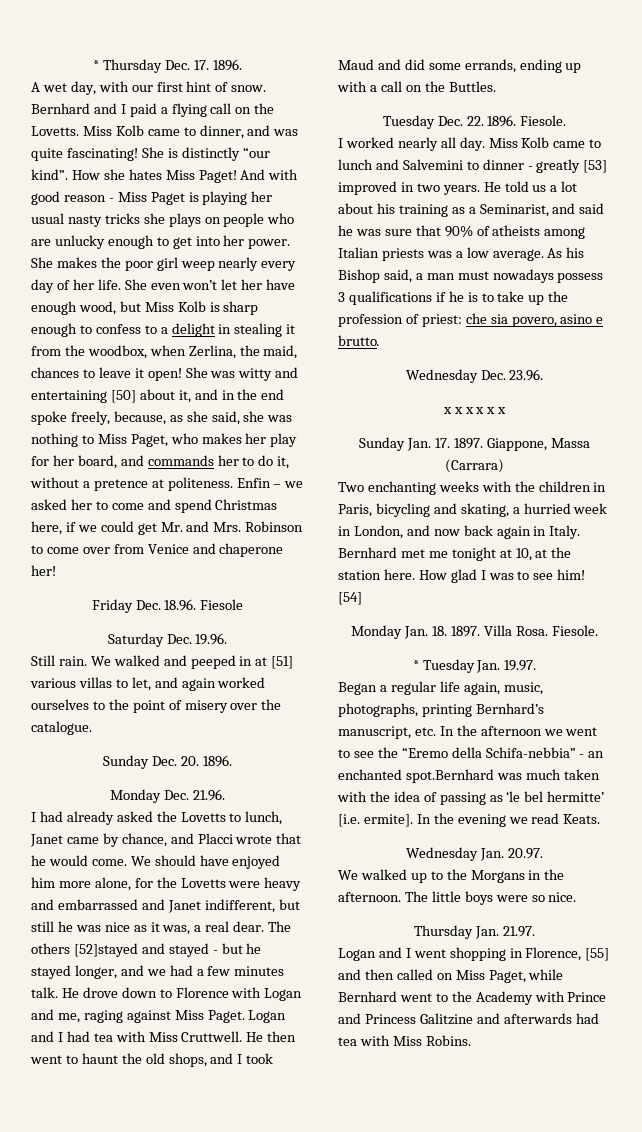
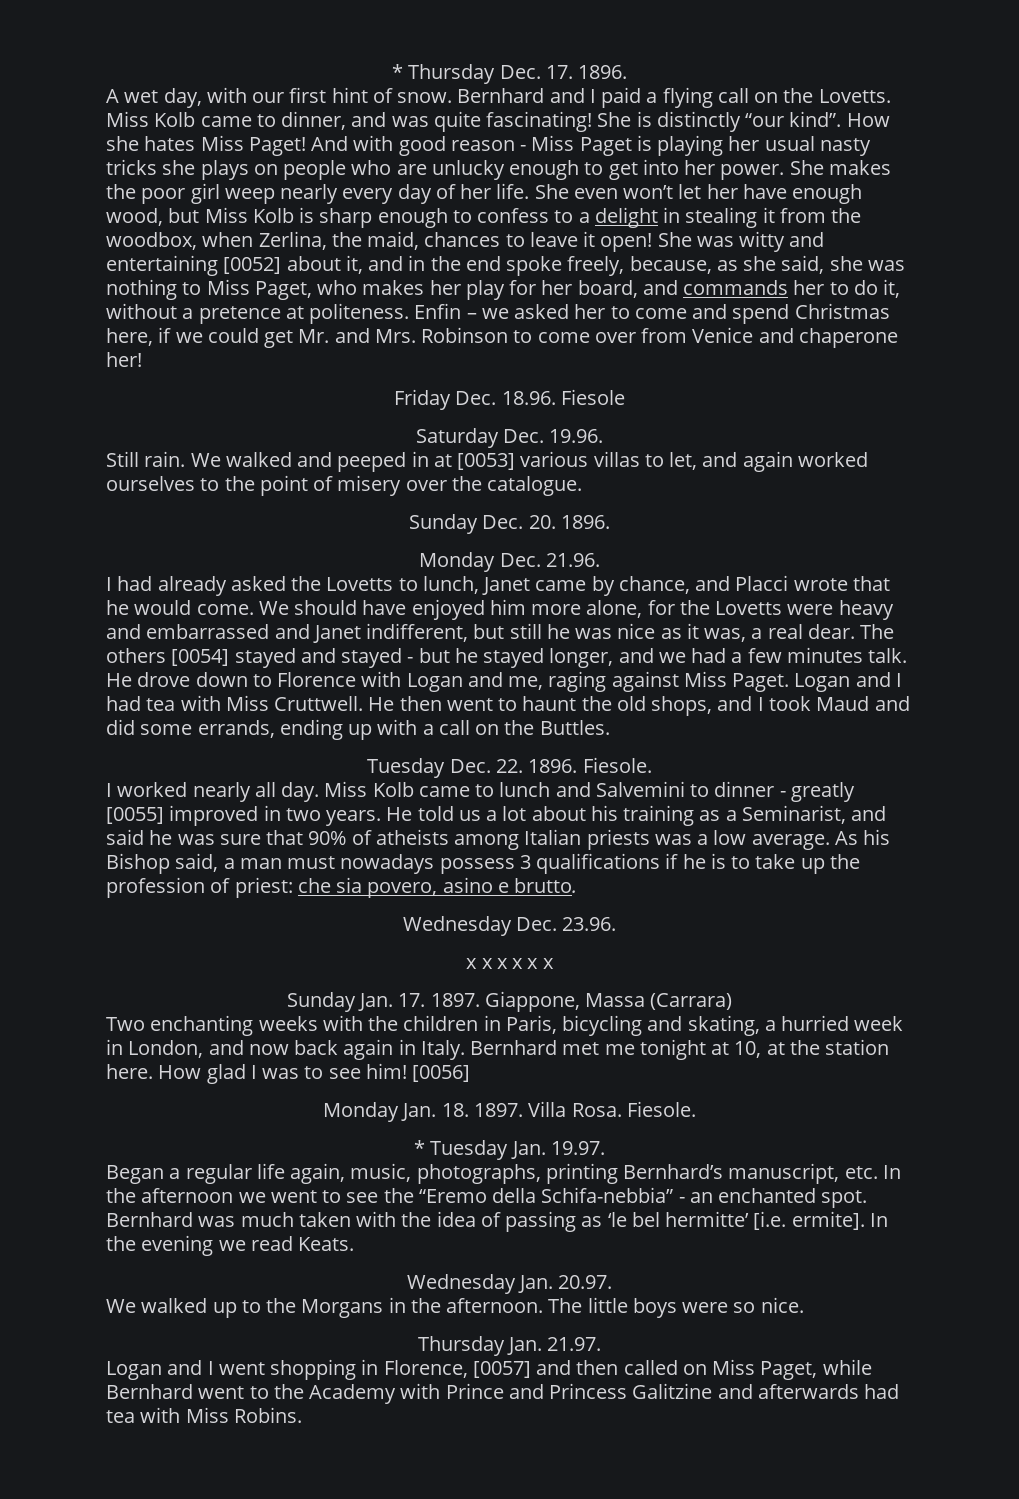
- She was witty and entertaining [50] about it, and in the end spoke freely, because, as she said, she was nothing to Miss Paget, who makes her play for her board, and commands her to do it, without a pretence at politeness.
+ She was witty and entertaining [0052] about it, and in the end spoke freely, because, as she said, she was nothing to Miss Paget, who makes her play for her board, and commands her to do it, without a pretence at politeness.
- We walked and peeped in at [51] various villas to let, and again worked ourselves to the point of misery over the catalogue.
+ We walked and peeped in at [0053] various villas to let, and again worked ourselves to the point of misery over the catalogue.
- The others [52]stayed and stayed - but he stayed longer, and we had a few minutes talk.
+ The others [0054] stayed and stayed - but he stayed longer, and we had a few minutes talk.
- Miss Kolb came to lunch and Salvemini to dinner - greatly [53] improved in two years.
+ Miss Kolb came to lunch and Salvemini to dinner - greatly [0055] improved in two years.
- [54]
+ [0056]
- Began a regular life again, music, photographs, printing Bernhard’s manuscript, etc. In the afternoon we went to see the “Eremo della Schifa-nebbia” - an enchanted spot.Bernhard was much taken with the idea of passing as ‘le bel hermitte’ [i.e. ermite].
+ Began a regular life again, music, photographs, printing Bernhard’s manuscript, etc. In the afternoon we went to see the “Eremo della Schifa-nebbia” - an enchanted spot. Bernhard was much taken with the idea of passing as ‘le bel hermitte’ [i.e. ermite].
- Logan and I went shopping in Florence, [55] and then called on Miss Paget, while Bernhard went to the Academy with Prince and Princess Galitzine and afterwards had tea with Miss Robins.
+ Logan and I went shopping in Florence, [0057] and then called on Miss Paget, while Bernhard went to the Academy with Prince and Princess Galitzine and afterwards had tea with Miss Robins.

